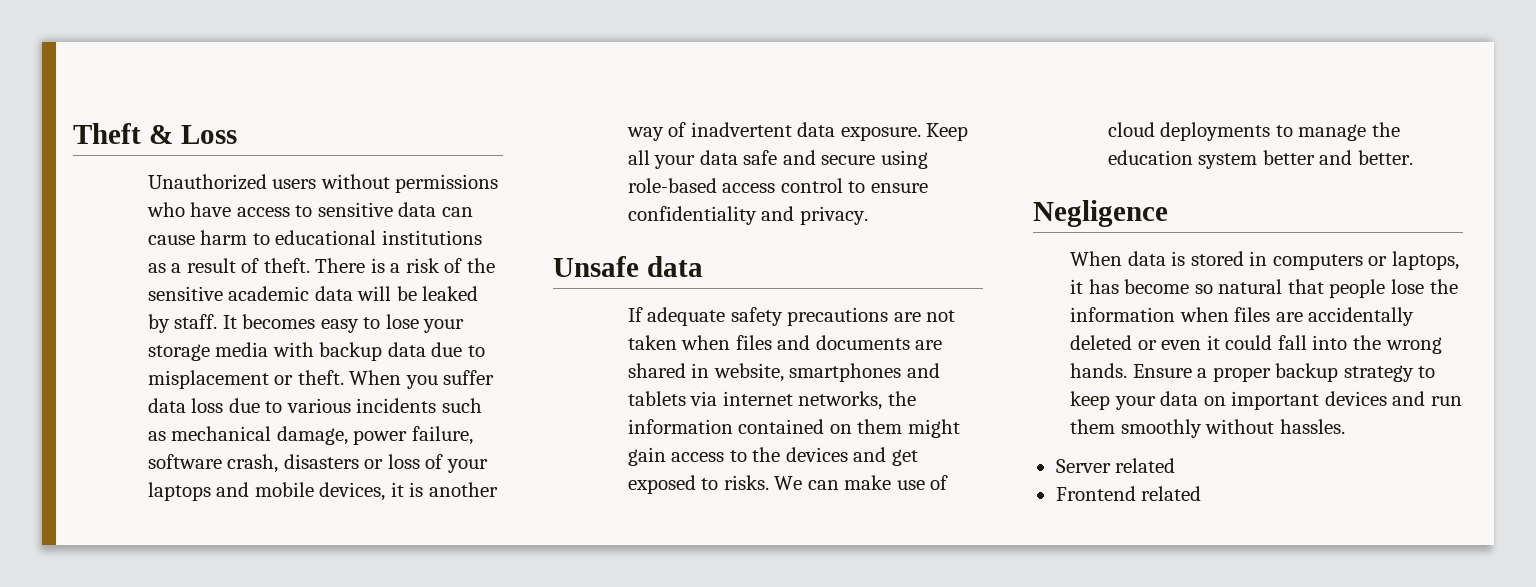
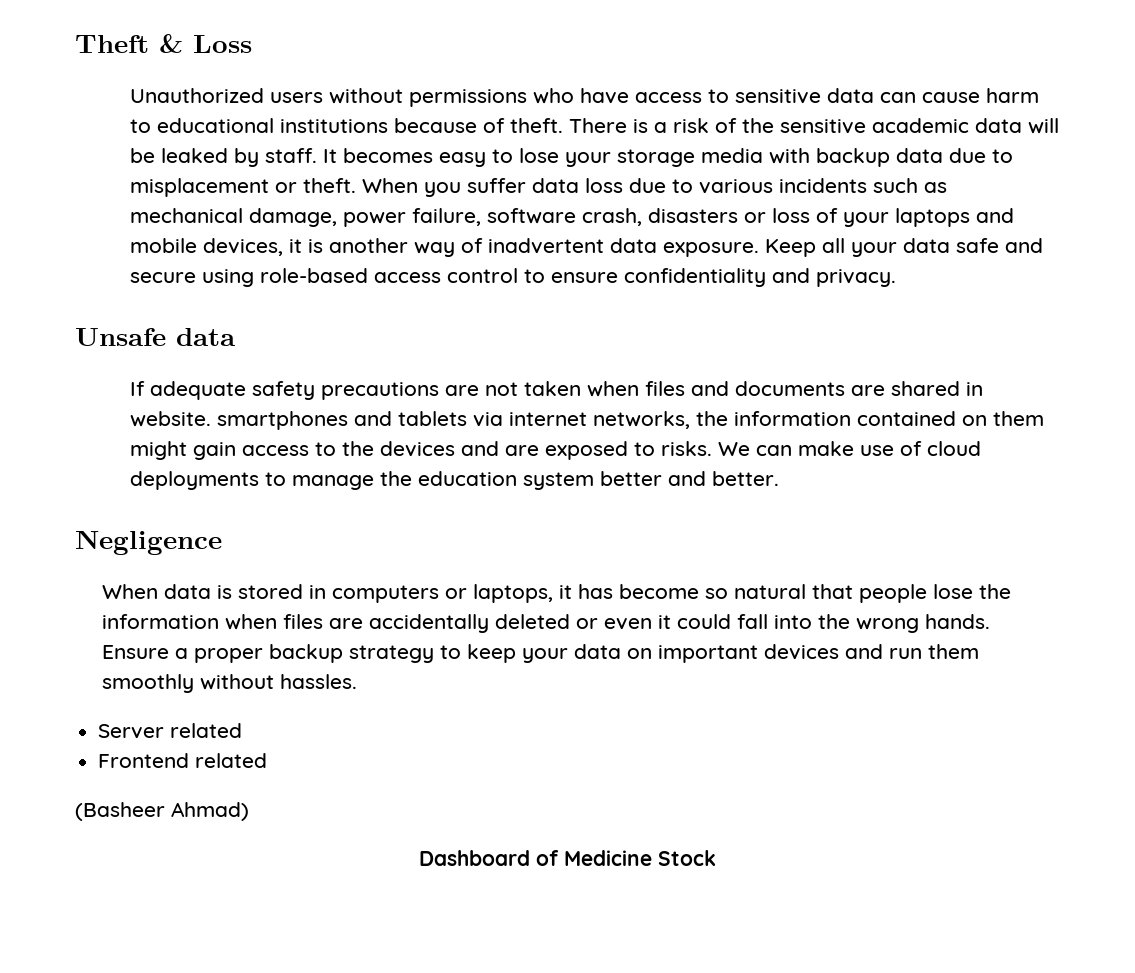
- Unauthorized users without permissions who have access to sensitive data can cause harm to educational institutions as a result of theft.
+ Unauthorized users without permissions who have access to sensitive data can cause harm to educational institutions because of theft.
- If adequate safety precautions are not taken when files and documents are shared in website, smartphones and tablets via internet networks, the information contained on them might gain access to the devices and get exposed to risks.
+ If adequate safety precautions are not taken when files and documents are shared in website. smartphones and tablets via internet networks, the information contained on them might gain access to the devices and are exposed to risks.
+ (Basheer Ahmad)
+ Dashboard of Medicine Stock

